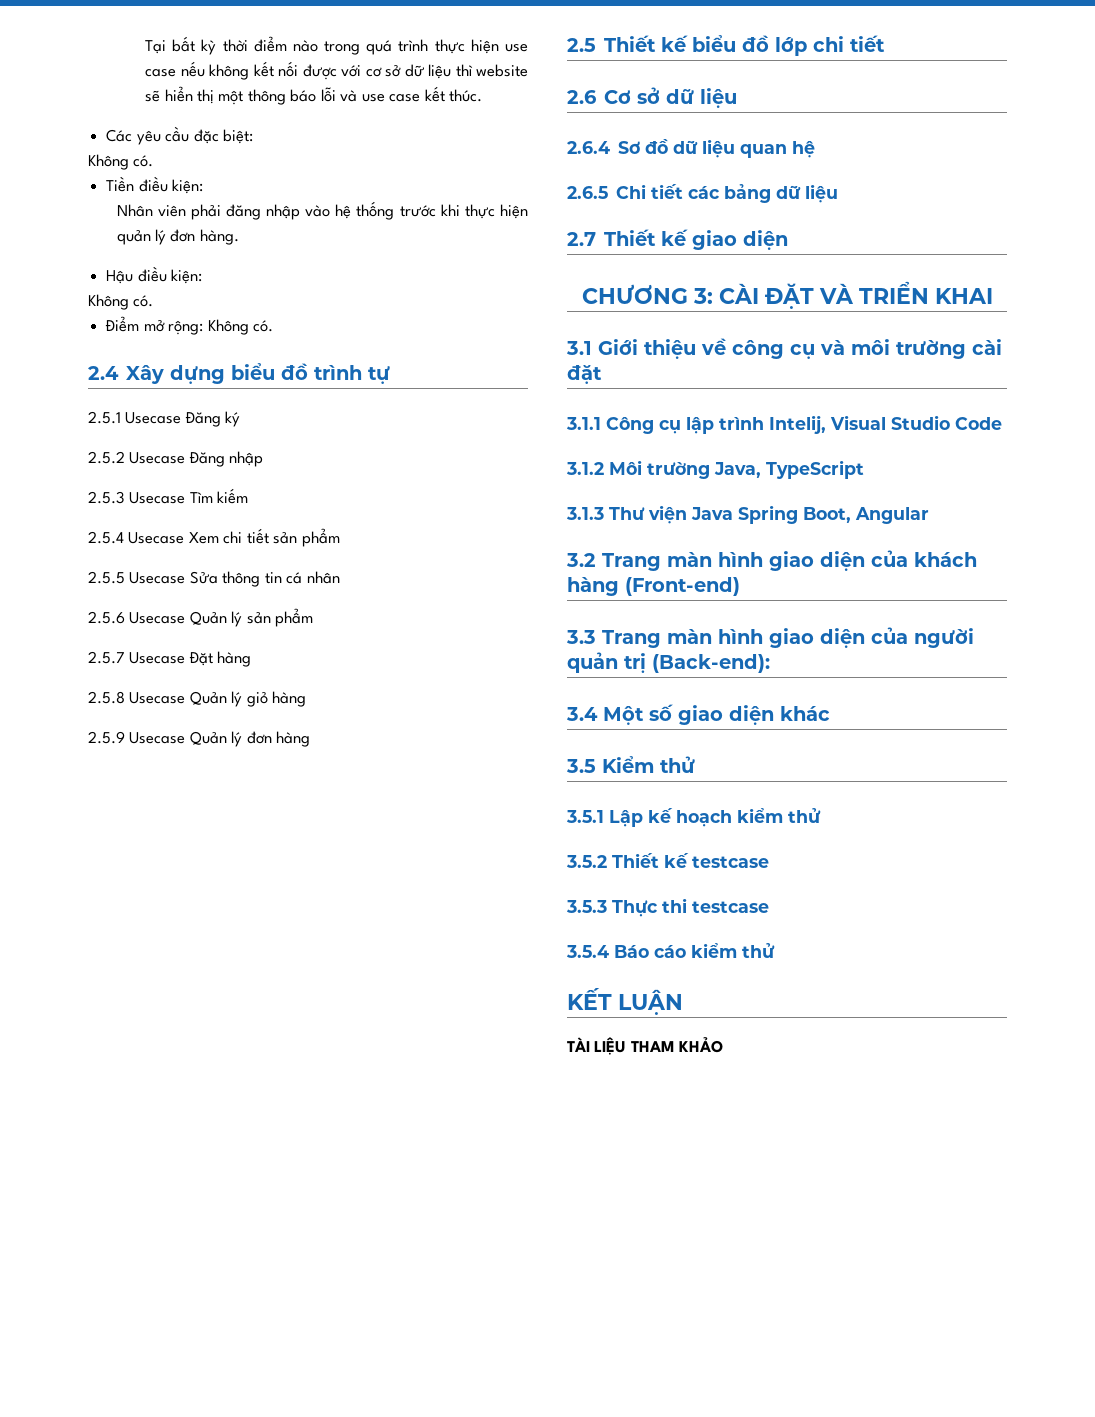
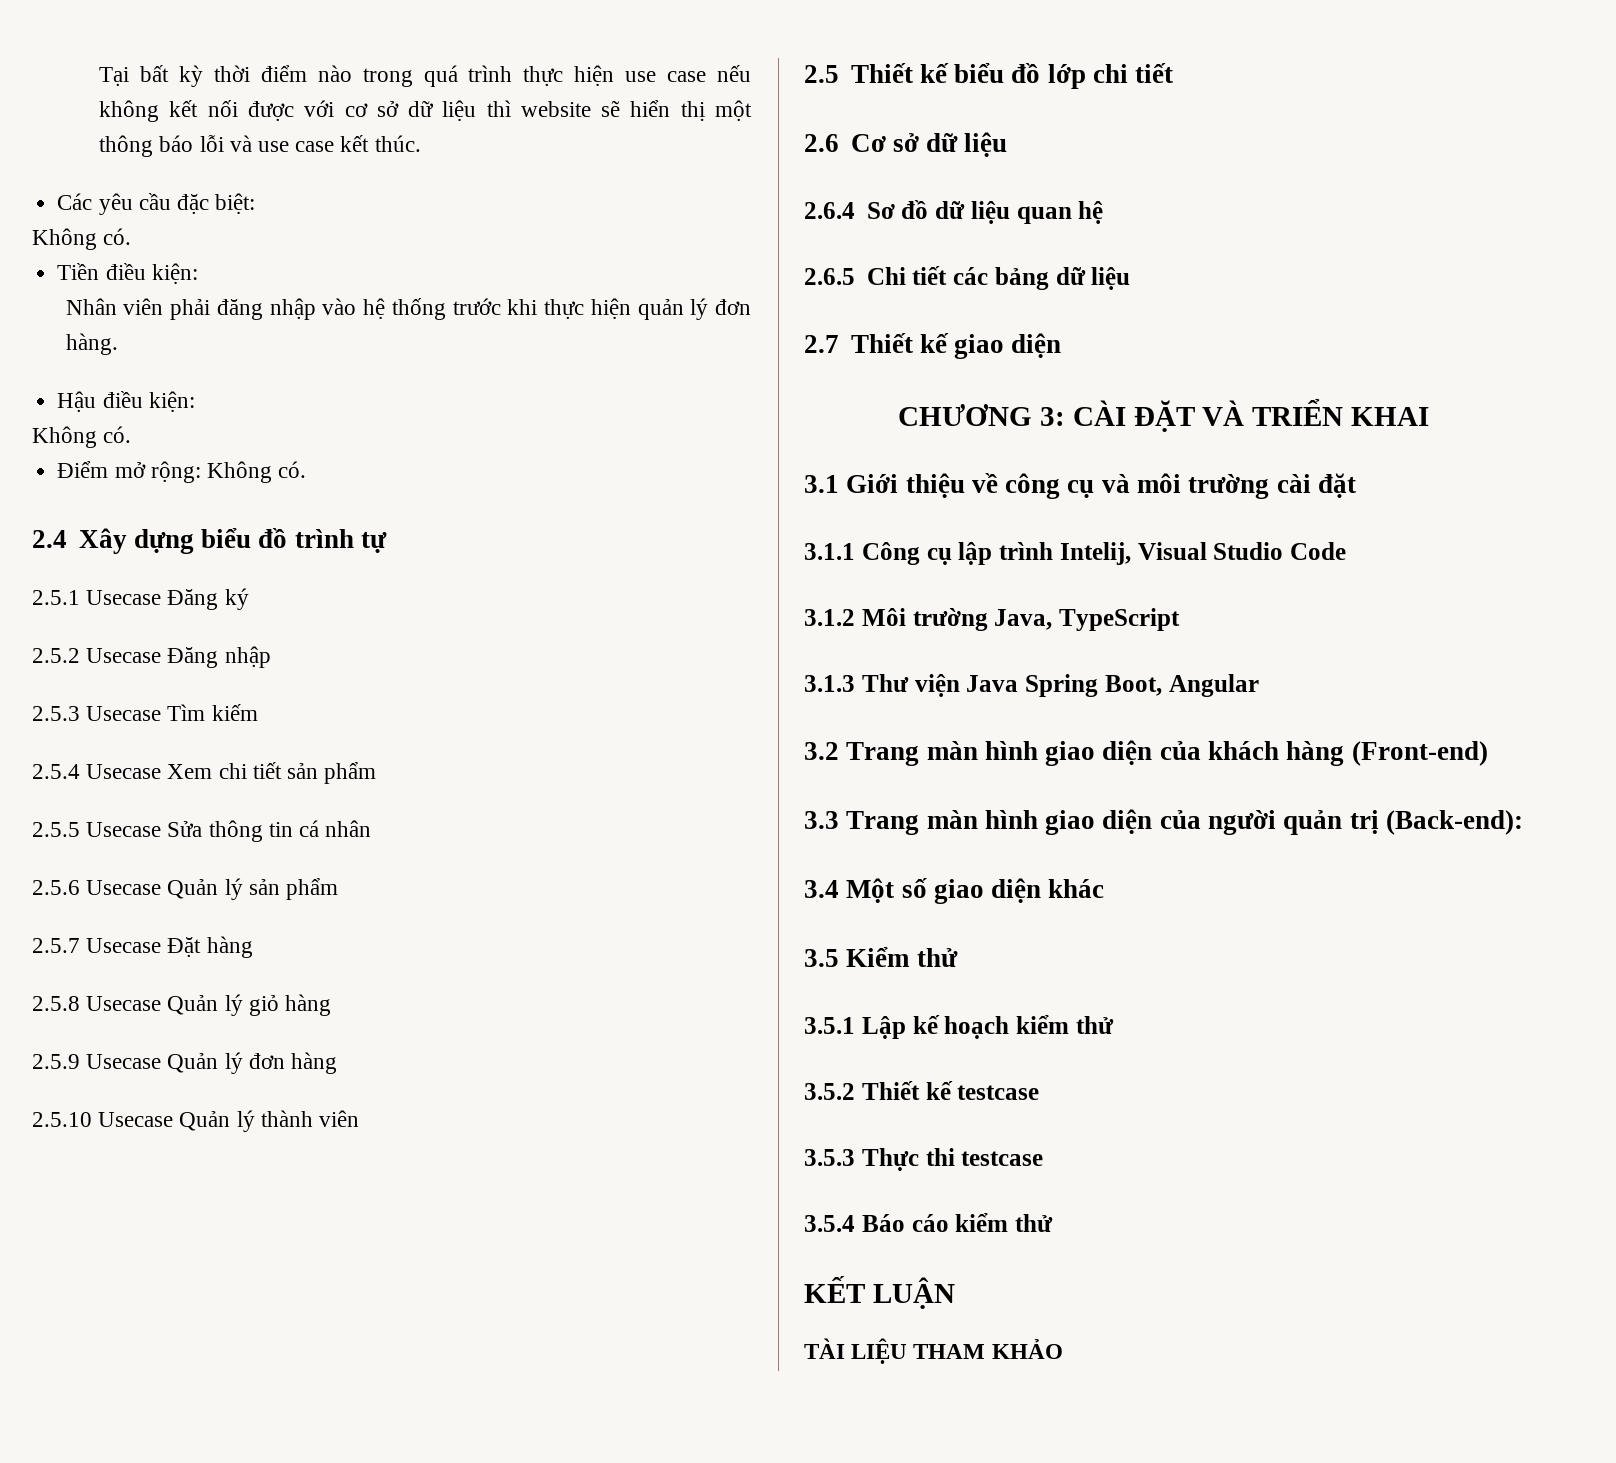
+ 2.5.10 Usecase Quản lý thành viên

